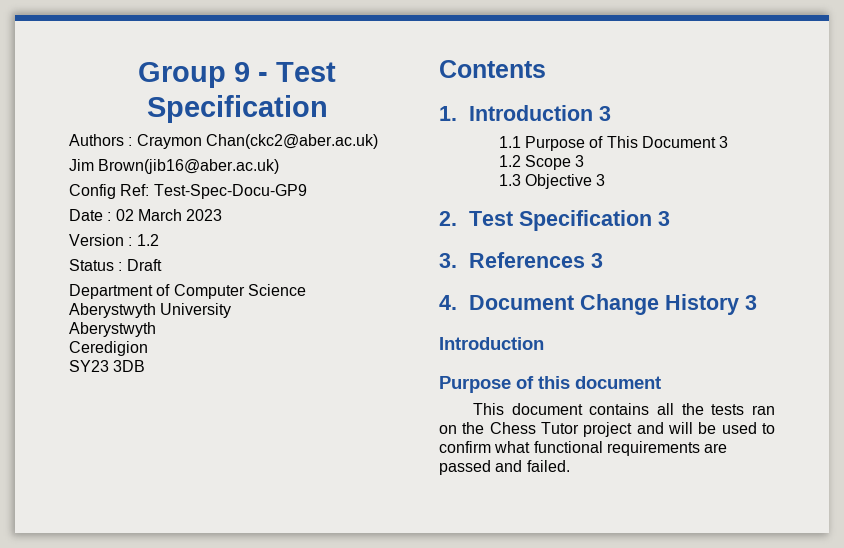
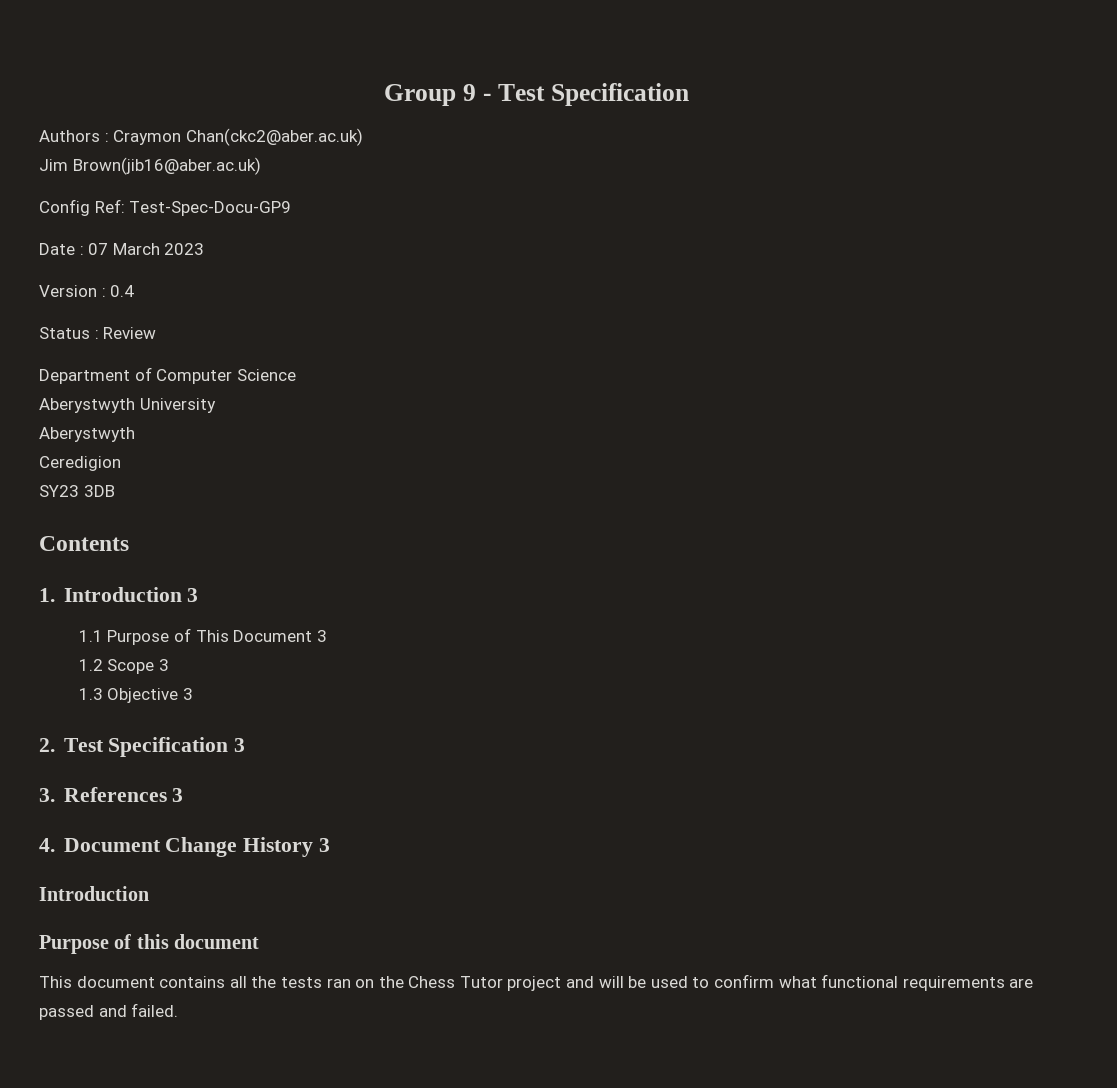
- Date : 02 March 2023
+ Date : 07 March 2023
- Version : 1.2
+ Version : 0.4
- Status : Draft
+ Status : Review

